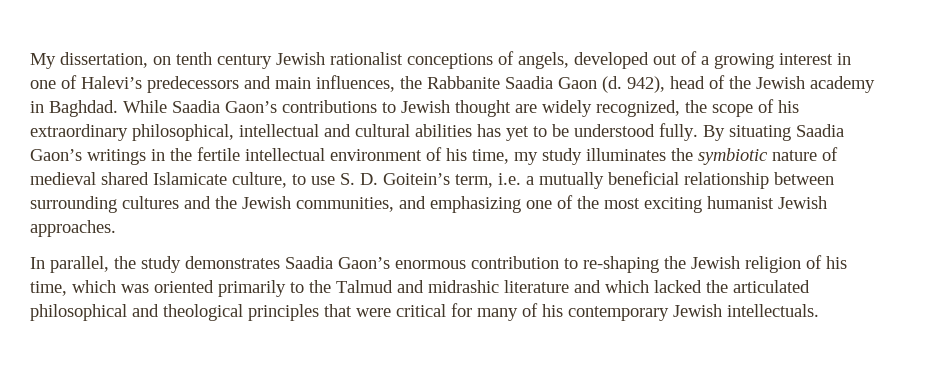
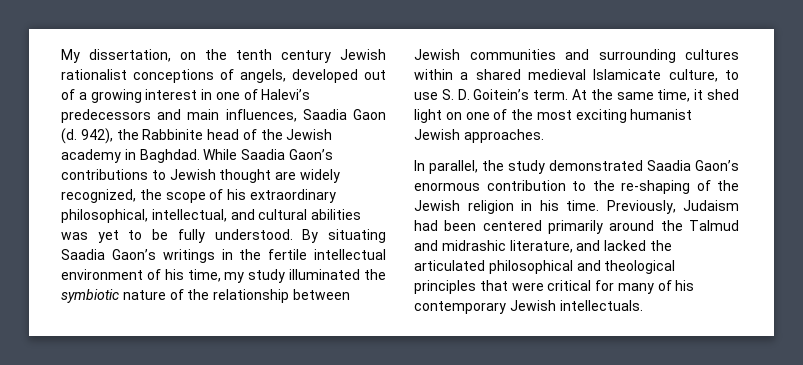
- My dissertation, on tenth century Jewish rationalist conceptions of angels, developed out of a growing interest in one of Halevi’s predecessors and main influences, the Rabbanite Saadia Gaon (d.
+ My dissertation, on the tenth century Jewish rationalist conceptions of angels, developed out of a growing interest in one of Halevi’s predecessors and main influences, Saadia Gaon (d.
- 942), head of the Jewish academy in Baghdad.
+ 942), the Rabbinite head of the Jewish academy in Baghdad.
- While Saadia Gaon’s contributions to Jewish thought are widely recognized, the scope of his extraordinary philosophical, intellectual and cultural abilities has yet to be understood fully.
+ While Saadia Gaon’s contributions to Jewish thought are widely recognized, the scope of his extraordinary philosophical, intellectual, and cultural abilities was yet to be fully understood.
- By situating Saadia Gaon’s writings in the fertile intellectual environment of his time, my study illuminates the symbiotic nature of medieval shared Islamicate culture, to use S. D. Goitein’s term, i.e. a mutually beneficial relationship between surrounding cultures and the Jewish communities, and emphasizing one of the most exciting humanist Jewish approaches.
+ By situating Saadia Gaon’s writings in the fertile intellectual environment of his time, my study illuminated the symbiotic nature of the relationship between Jewish communities and surrounding cultures within a shared medieval Islamicate culture, to use S. D. Goitein’s term. At the same time, it shed light on one of the most exciting humanist Jewish approaches.
- In parallel, the study demonstrates Saadia Gaon’s enormous contribution to re-shaping the Jewish religion of his time, which was oriented primarily to the Talmud and midrashic literature and which lacked the articulated philosophical and theological principles that were critical for many of his contemporary Jewish intellectuals.
+ In parallel, the study demonstrated Saadia Gaon’s enormous contribution to the re-shaping of the Jewish religion in his time. Previously, Judaism had been centered primarily around the Talmud and midrashic literature, and lacked the articulated philosophical and theological principles that were critical for many of his contemporary Jewish intellectuals.

